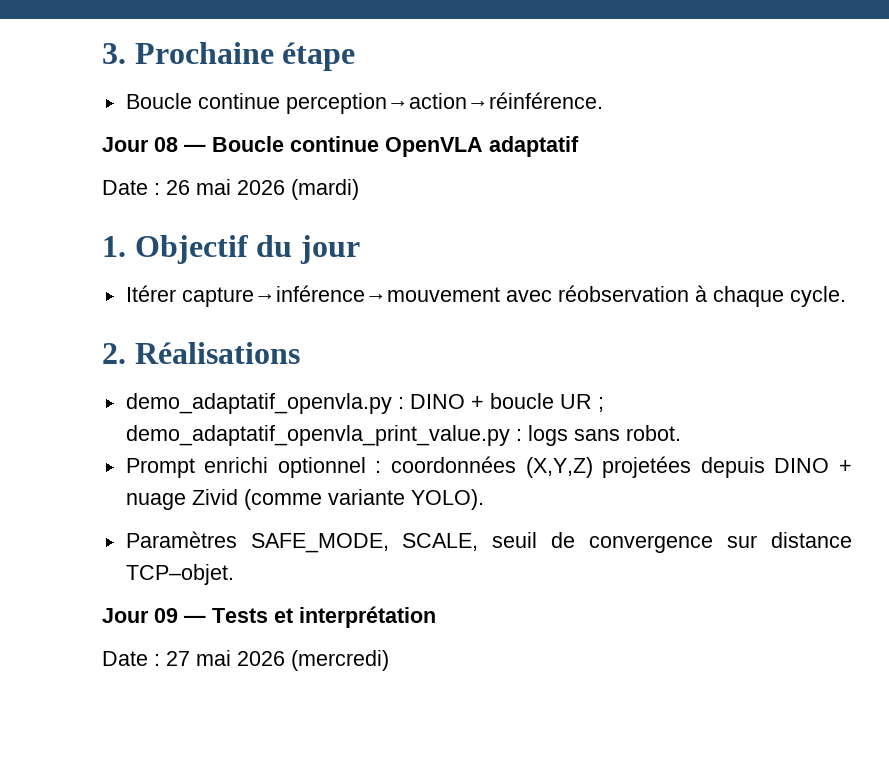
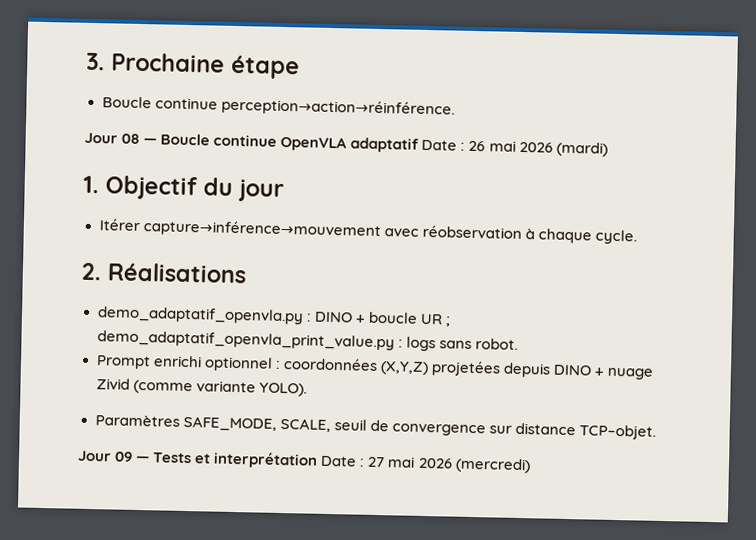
- Jour 08 — Boucle continue OpenVLA adaptatif
- Date : 26 mai 2026 (mardi)
+ Jour 08 — Boucle continue OpenVLA adaptatif Date : 26 mai 2026 (mardi)
- Jour 09 — Tests et interprétation
- Date : 27 mai 2026 (mercredi)
+ Jour 09 — Tests et interprétation Date : 27 mai 2026 (mercredi)

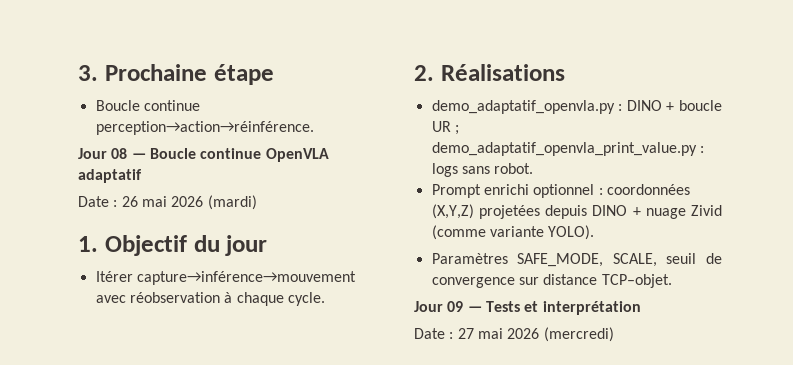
- Jour 08 — Boucle continue OpenVLA adaptatif Date : 26 mai 2026 (mardi)
+ Jour 08 — Boucle continue OpenVLA adaptatif
+ Date : 26 mai 2026 (mardi)
- Jour 09 — Tests et interprétation Date : 27 mai 2026 (mercredi)
+ Jour 09 — Tests et interprétation
+ Date : 27 mai 2026 (mercredi)

